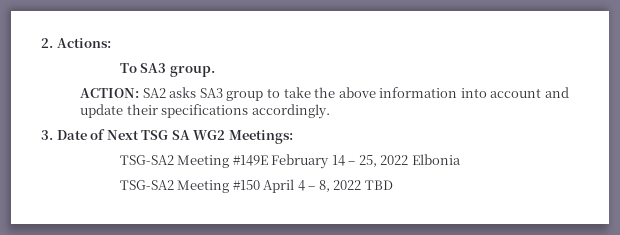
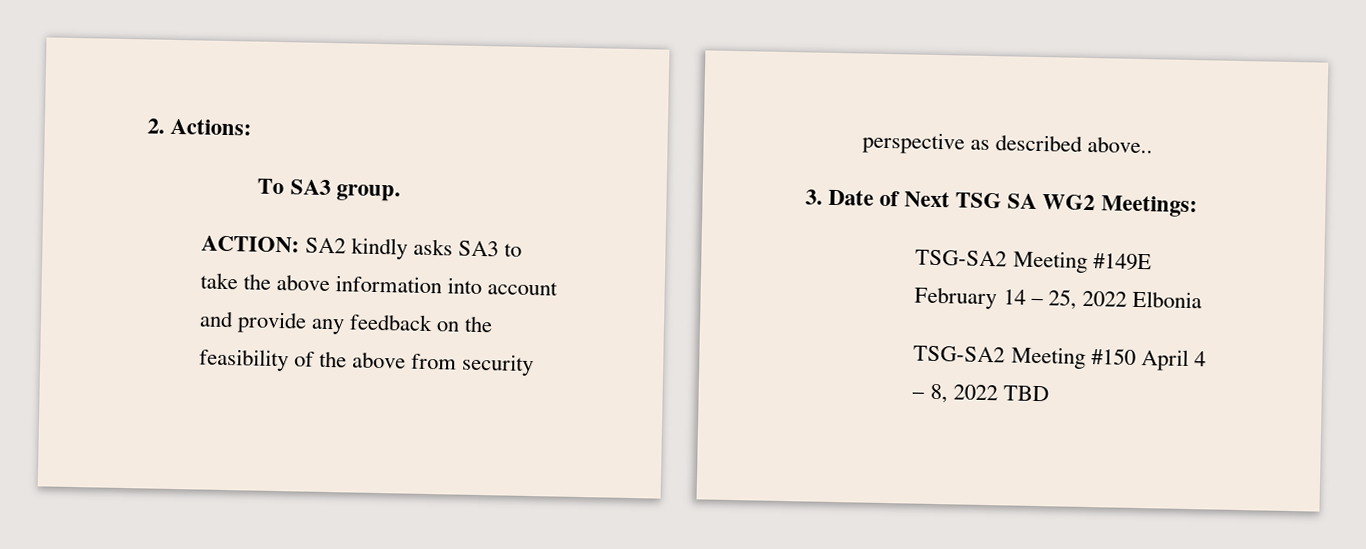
- ACTION: SA2 asks SA3 group to take the above information into account and update their specifications accordingly.
+ ACTION: SA2 kindly asks SA3 to take the above information into account and provide any feedback on the feasibility of the above from security perspective as described above..

